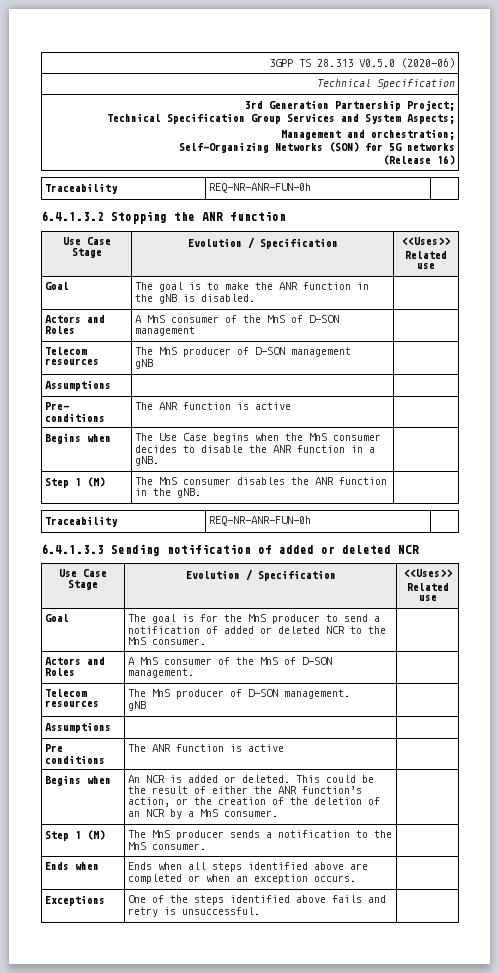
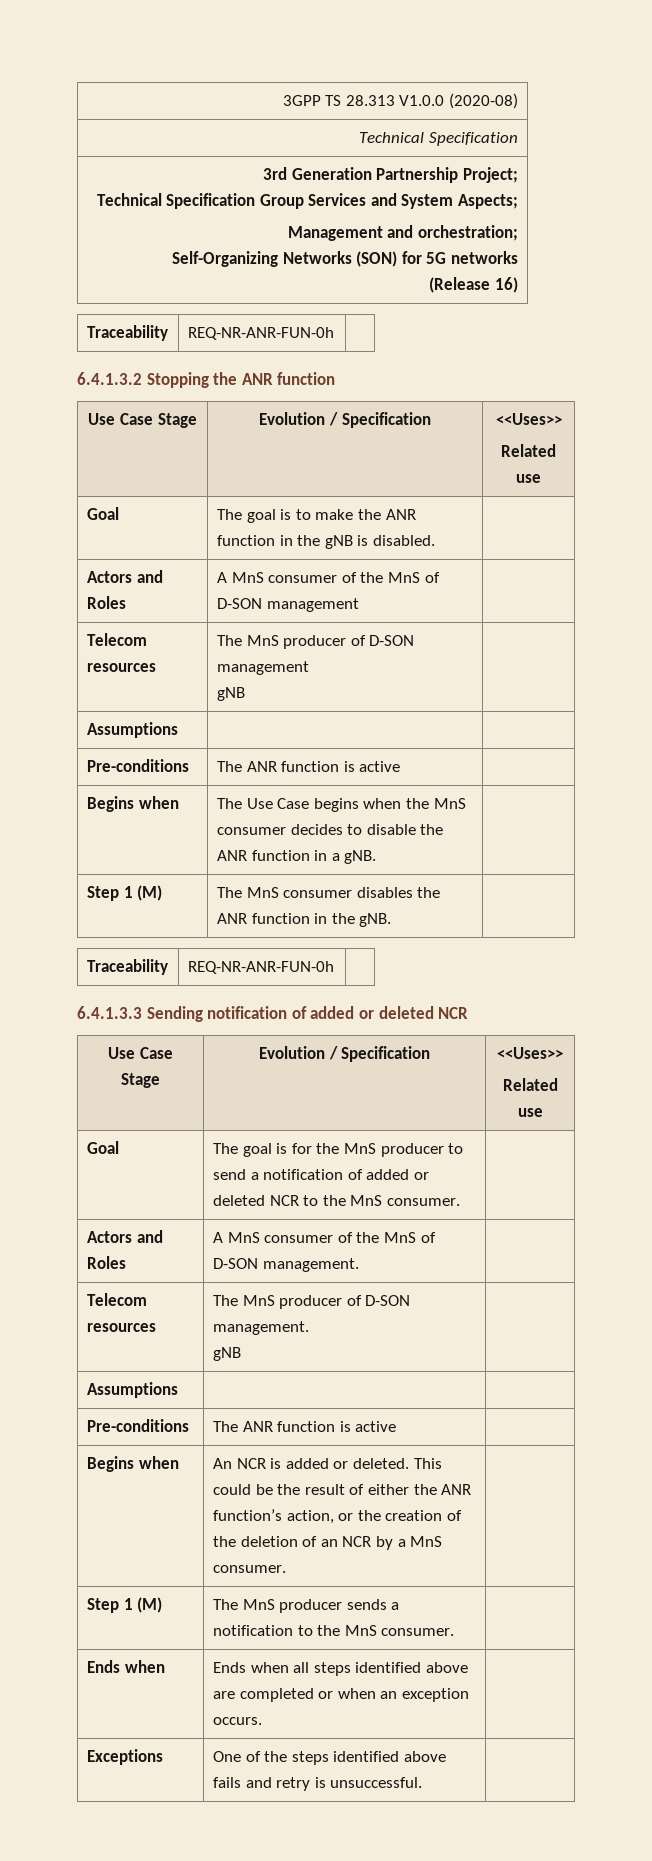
- 3GPP TS 28.313 V0.5.0 (2020-06)
+ 3GPP TS 28.313 V1.0.0 (2020-08)
  Telecom resources | The MnS producer of D-SON management
  gNB |
  Assumptions | |
- Pre- conditions | The ANR function is active |
+ Pre-conditions | The ANR function is active |
  Telecom resources | The MnS producer of D-SON management.
  gNB |
  Assumptions | |
- Pre conditions | The ANR function is active |
+ Pre-conditions | The ANR function is active |

